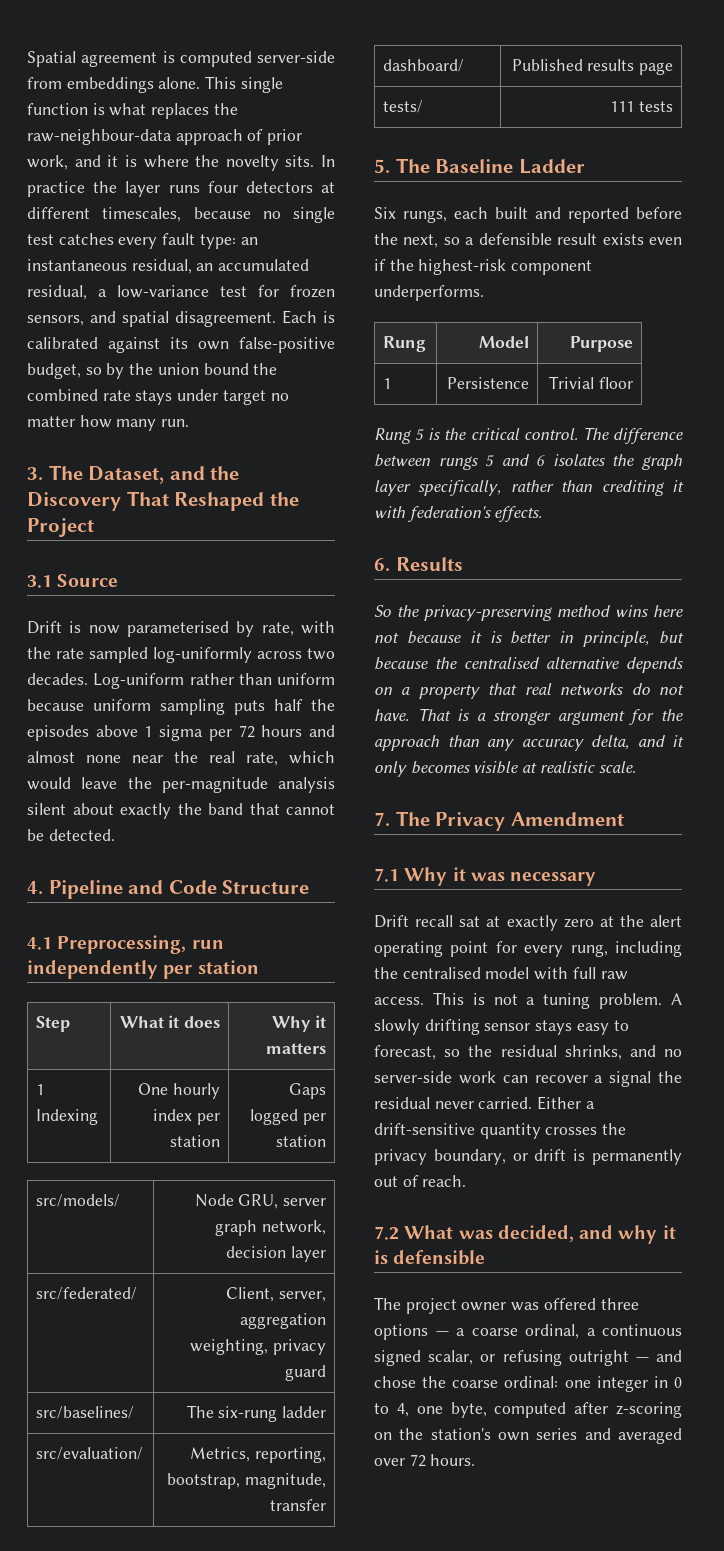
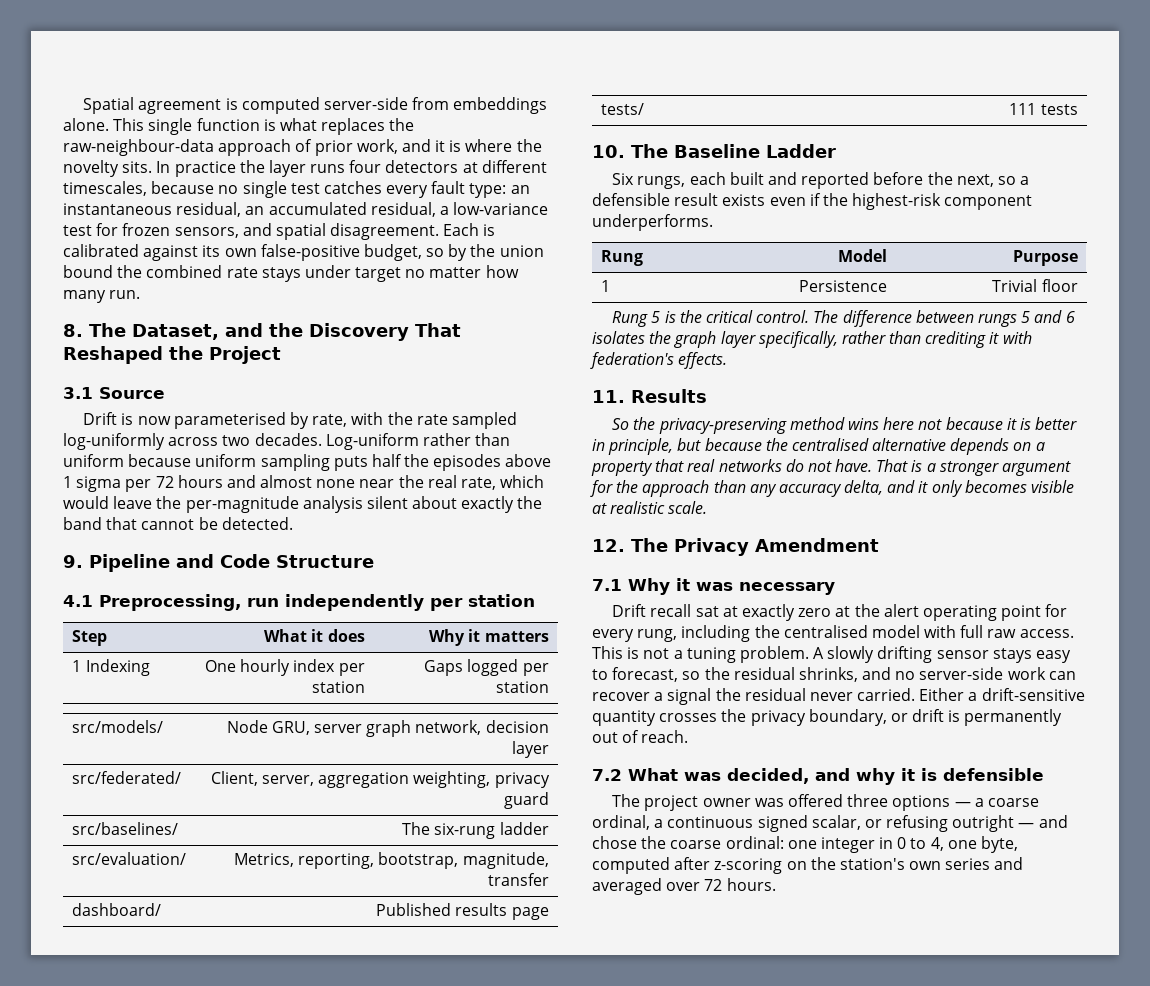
- 3. The Dataset, and the Discovery That Reshaped the Project
+ 8. The Dataset, and the Discovery That Reshaped the Project
- 4. Pipeline and Code Structure
+ 9. Pipeline and Code Structure
- 5. The Baseline Ladder
+ 10. The Baseline Ladder
- 6. Results
+ 11. Results
- 7. The Privacy Amendment
+ 12. The Privacy Amendment

